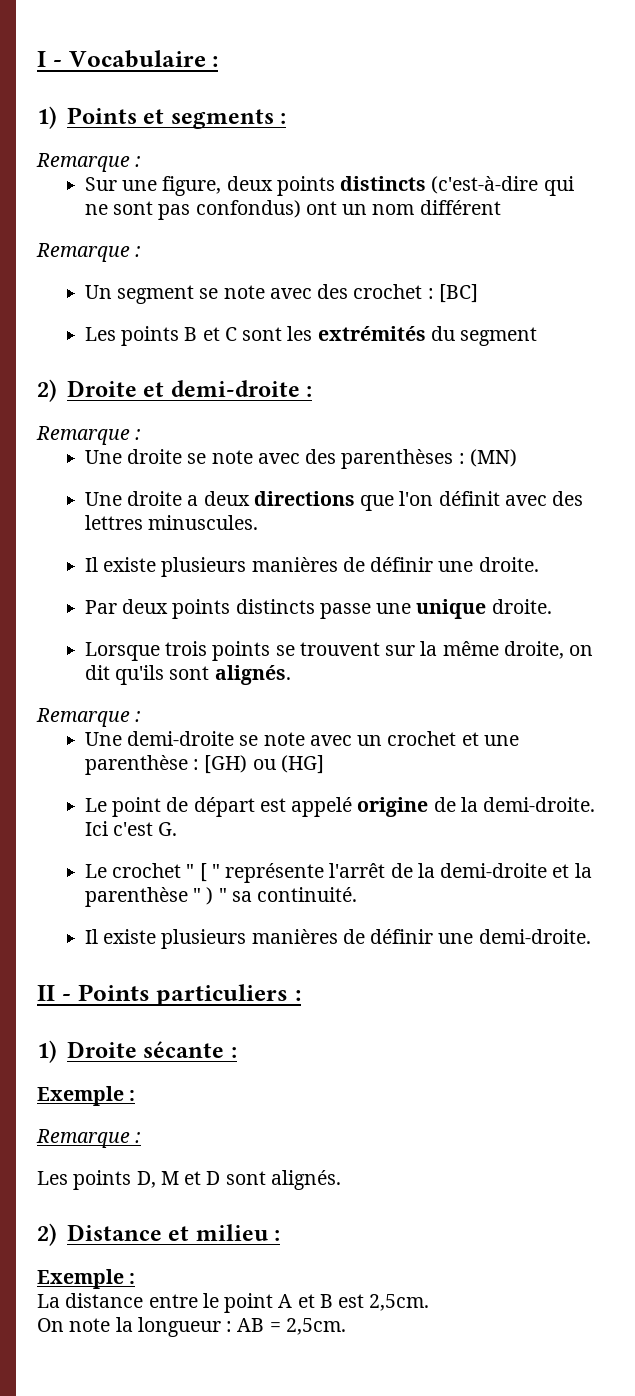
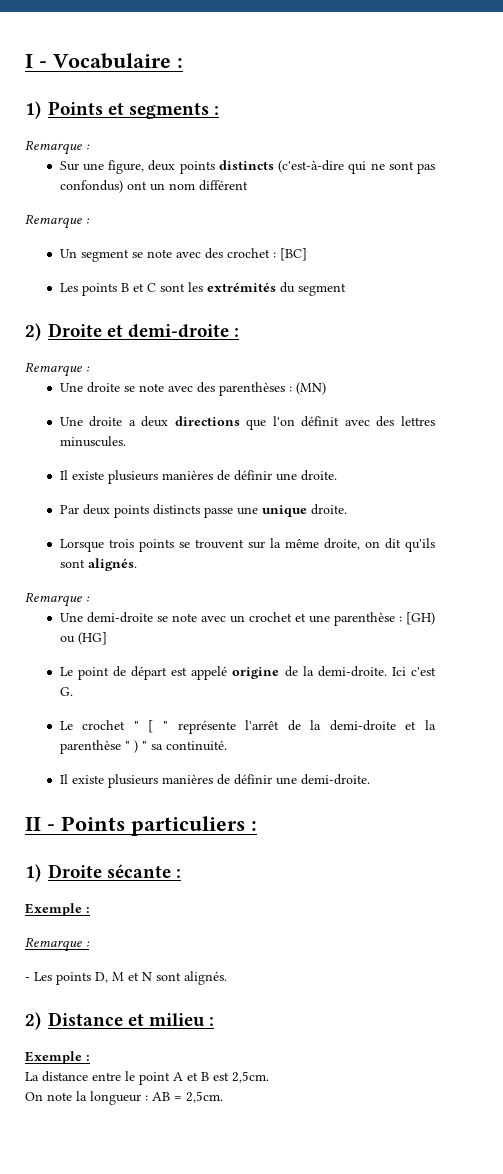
- Les points D, M et D sont alignés.
+ - Les points D, M et N sont alignés.

